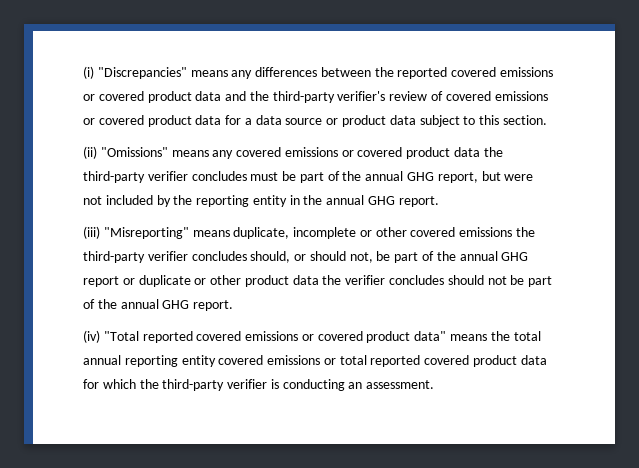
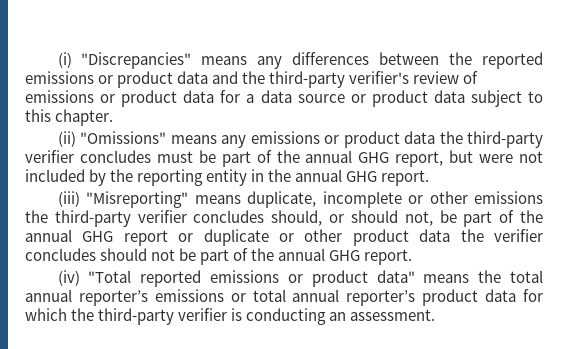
- (i) "Discrepancies" means any differences between the reported covered emissions or covered product data and the third-party verifier's review of covered emissions or covered product data for a data source or product data subject to this section.
+ (i) "Discrepancies" means any differences between the reported emissions or product data and the third-party verifier's review of emissions or product data for a data source or product data subject to this chapter.
- (ii) "Omissions" means any covered emissions or covered product data the third-party verifier concludes must be part of the annual GHG report, but were not included by the reporting entity in the annual GHG report.
+ (ii) "Omissions" means any emissions or product data the third-party verifier concludes must be part of the annual GHG report, but were not included by the reporting entity in the annual GHG report.
- (iii) "Misreporting" means duplicate, incomplete or other covered emissions the third-party verifier concludes should, or should not, be part of the annual GHG report or duplicate or other product data the verifier concludes should not be part of the annual GHG report.
+ (iii) "Misreporting" means duplicate, incomplete or other emissions the third-party verifier concludes should, or should not, be part of the annual GHG report or duplicate or other product data the verifier concludes should not be part of the annual GHG report.
- (iv) "Total reported covered emissions or covered product data" means the total annual reporting entity covered emissions or total reported covered product data for which the third-party verifier is conducting an assessment.
+ (iv) "Total reported emissions or product data" means the total annual reporter’s emissions or total annual reporter’s product data for which the third-party verifier is conducting an assessment.

